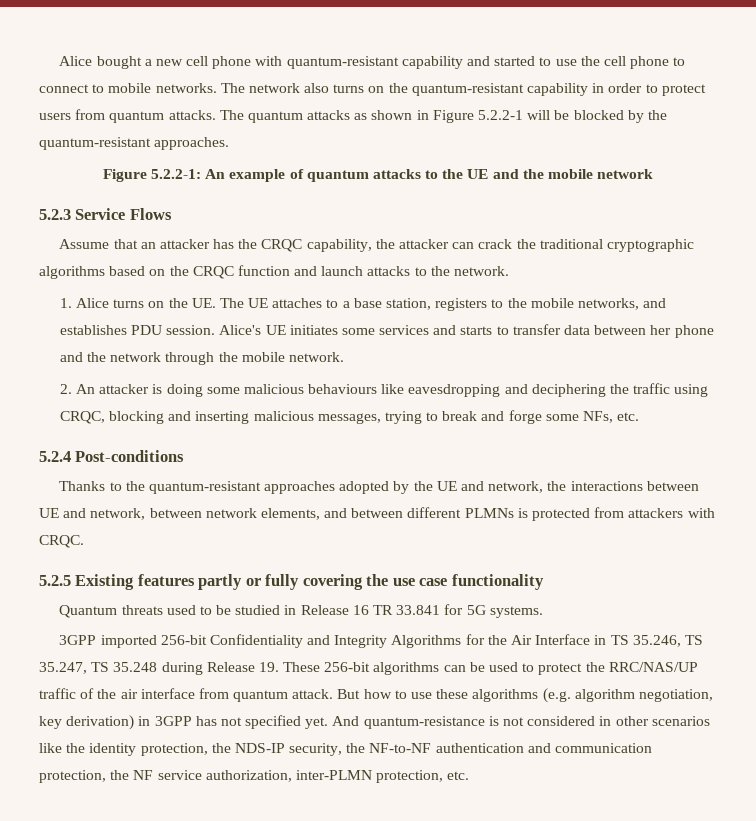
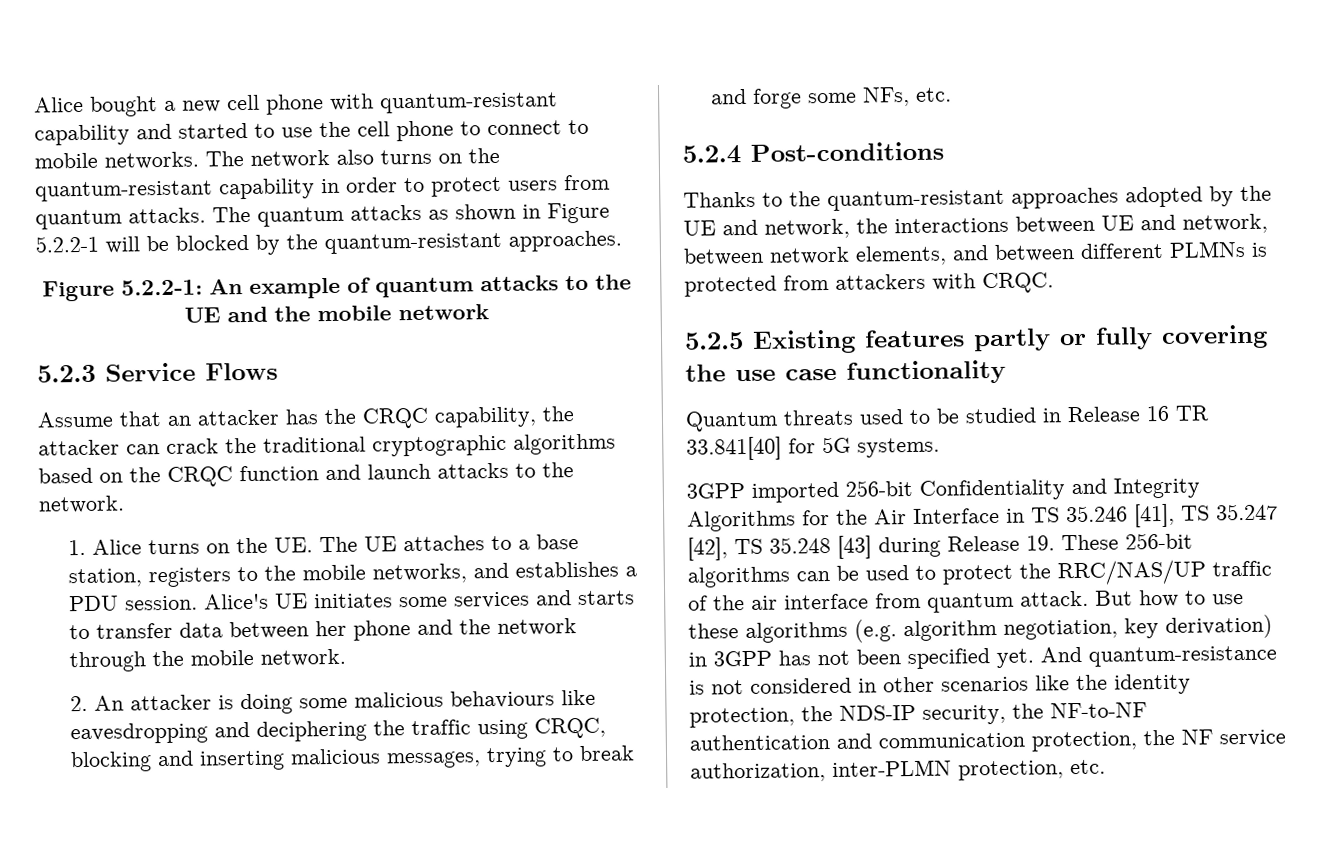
- 1. Alice turns on the UE. The UE attaches to a base station, registers to the mobile networks, and establishes PDU session.
+ 1. Alice turns on the UE. The UE attaches to a base station, registers to the mobile networks, and establishes a PDU session.
- Quantum threats used to be studied in Release 16 TR 33.841 for 5G systems.
+ Quantum threats used to be studied in Release 16 TR 33.841[40] for 5G systems.
- 3GPP imported 256-bit Confidentiality and Integrity Algorithms for the Air Interface in TS 35.246, TS 35.247, TS 35.248 during Release 19. These 256-bit algorithms can be used to protect the RRC/NAS/UP traffic of the air interface from quantum attack.
+ 3GPP imported 256-bit Confidentiality and Integrity Algorithms for the Air Interface in TS 35.246 [41], TS 35.247 [42], TS 35.248 [43] during Release 19. These 256-bit algorithms can be used to protect the RRC/NAS/UP traffic of the air interface from quantum attack.
- But how to use these algorithms (e.g. algorithm negotiation, key derivation) in 3GPP has not specified yet.
+ But how to use these algorithms (e.g. algorithm negotiation, key derivation) in 3GPP has not been specified yet.

